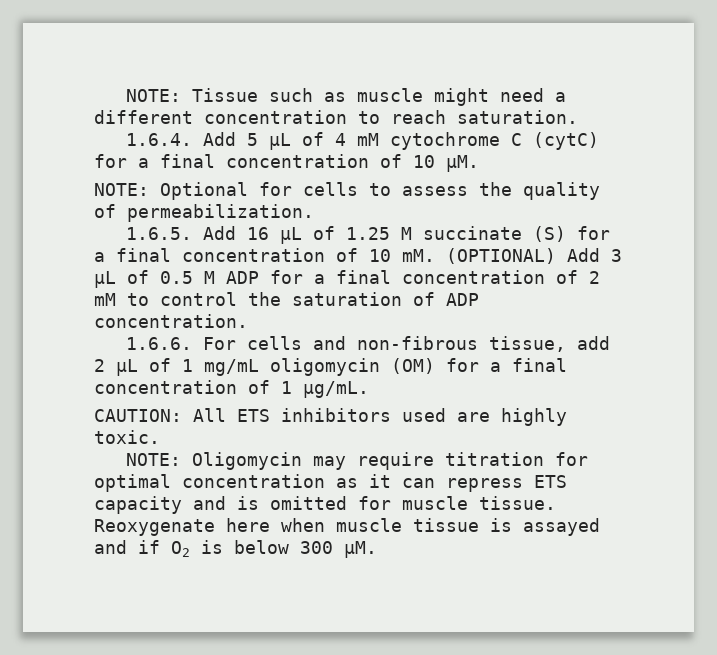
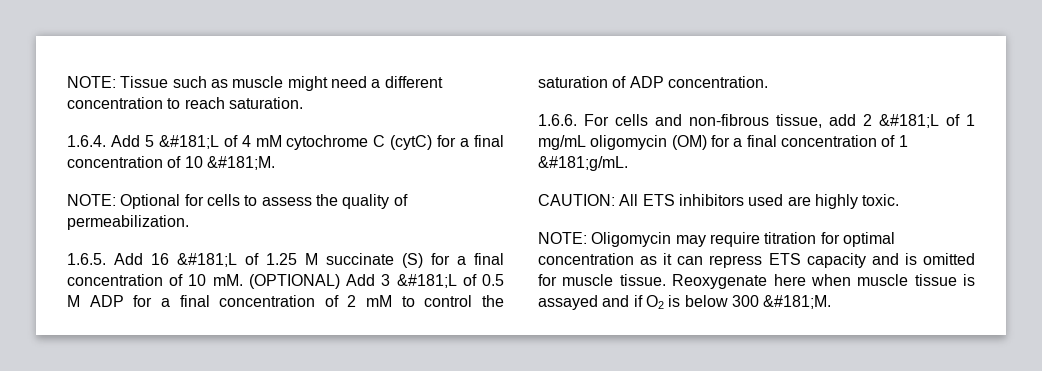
- 1.6.4. Add 5 μL of 4 mM cytochrome C (cytC) for a final concentration of 10 µM.
+ 1.6.4. Add 5 &#181;L of 4 mM cytochrome C (cytC) for a final concentration of 10 &#181;M.
- 1.6.5. Add 16 µL of 1.25 M succinate (S) for a final concentration of 10 mM.
+ 1.6.5. Add 16 &#181;L of 1.25 M succinate (S) for a final concentration of 10 mM.
- (OPTIONAL) Add 3 µL of 0.5 M ADP for a final concentration of 2 mM to control the saturation of ADP concentration.
+ (OPTIONAL) Add 3 &#181;L of 0.5 M ADP for a final concentration of 2 mM to control the saturation of ADP concentration.
- 1.6.6. For cells and non-fibrous tissue, add 2 µL of 1 mg/mL oligomycin (OM) for a final concentration of 1 µg/mL.
+ 1.6.6. For cells and non-fibrous tissue, add 2 &#181;L of 1 mg/mL oligomycin (OM) for a final concentration of 1 &#181;g/mL.
- Reoxygenate here when muscle tissue is assayed and if O2 is below 300 µM.
+ Reoxygenate here when muscle tissue is assayed and if O2 is below 300 &#181;M.

